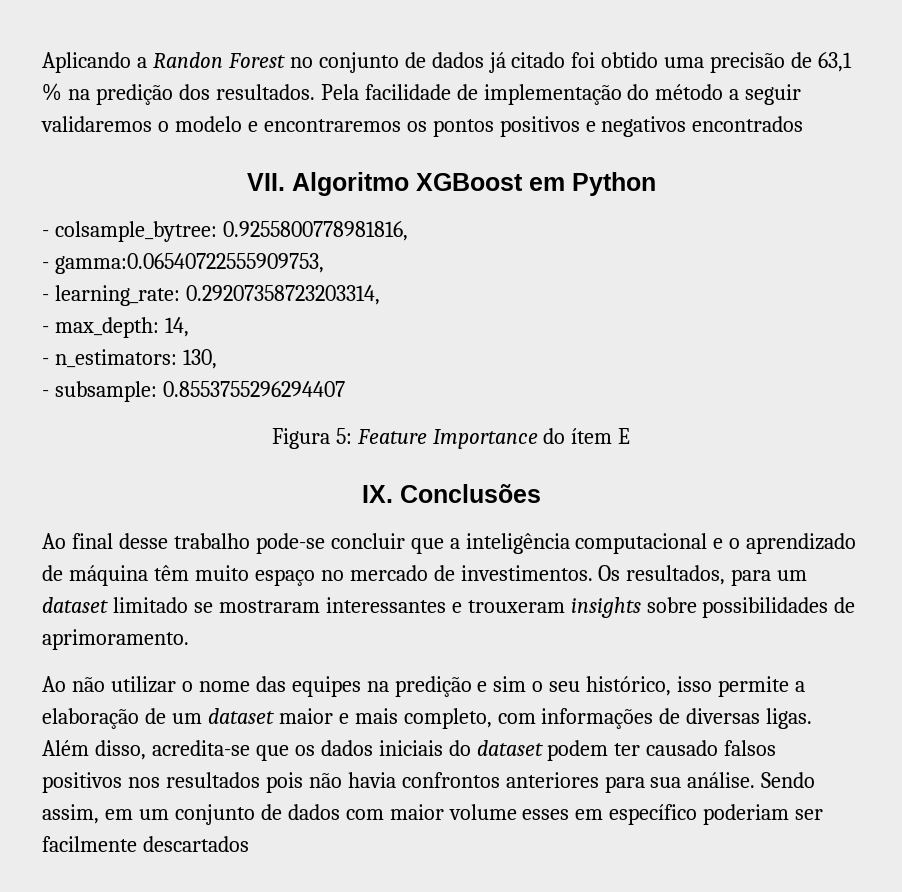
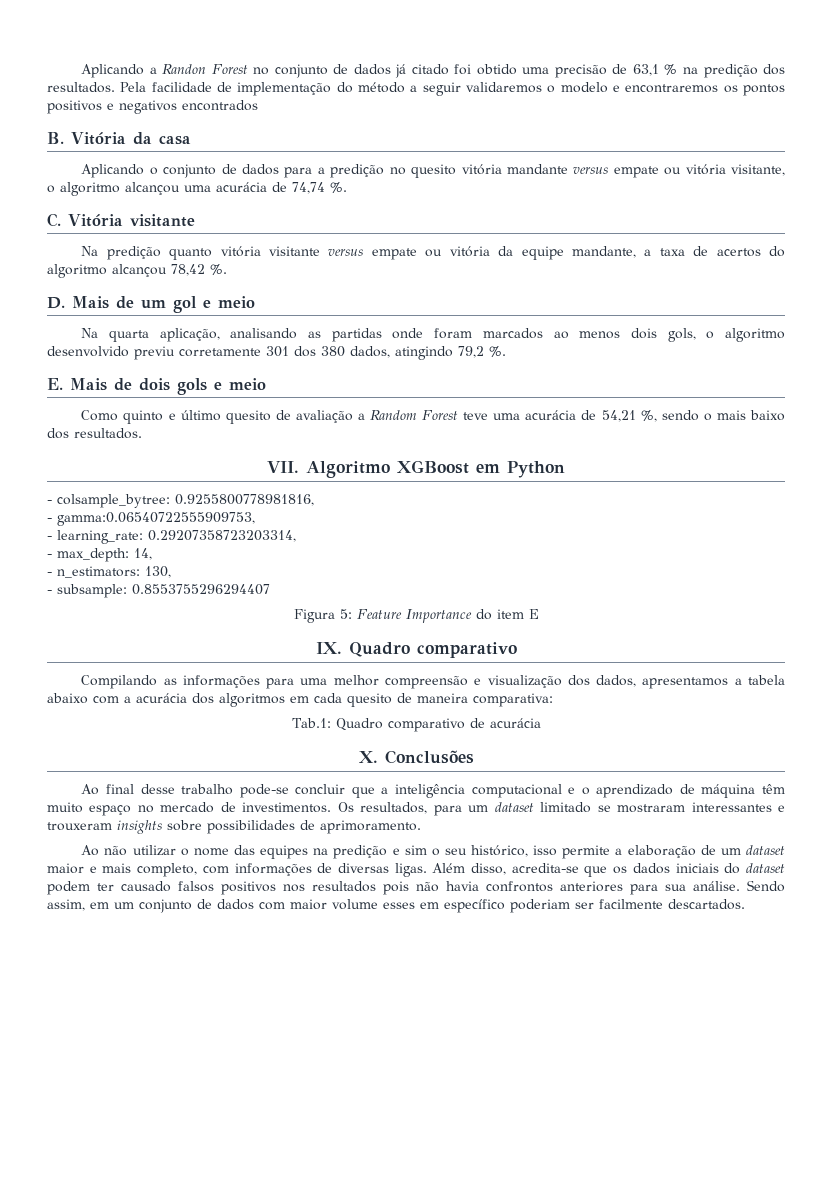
+ B. Vitória da casa
+ Aplicando o conjunto de dados para a predição no quesito vitória mandante versus empate ou vitória visitante, o algoritmo alcançou uma acurácia de 74,74 %.
+ C. Vitória visitante
+ Na predição quanto vitória visitante versus empate ou vitória da equipe mandante, a taxa de acertos do algoritmo alcançou 78,42 %.
+ D. Mais de um gol e meio
+ Na quarta aplicação, analisando as partidas onde foram marcados ao menos dois gols, o algoritmo desenvolvido previu corretamente 301 dos 380 dados, atingindo 79,2 %.
+ E. Mais de dois gols e meio
+ Como quinto e último quesito de avaliação a Random Forest teve uma acurácia de 54,21 %, sendo o mais baixo dos resultados.
- Figura 5: Feature Importance do ítem E
+ Figura 5: Feature Importance do item E
- IX. Conclusões
+ IX. Quadro comparativo
+ Compilando as informações para uma melhor compreensão e visualização dos dados, apresentamos a tabela abaixo com a acurácia dos algoritmos em cada quesito de maneira comparativa:
+ Tab.1: Quadro comparativo de acurácia
+ X. Conclusões
- Sendo assim, em um conjunto de dados com maior volume esses em específico poderiam ser facilmente descartados
+ Sendo assim, em um conjunto de dados com maior volume esses em específico poderiam ser facilmente descartados.

